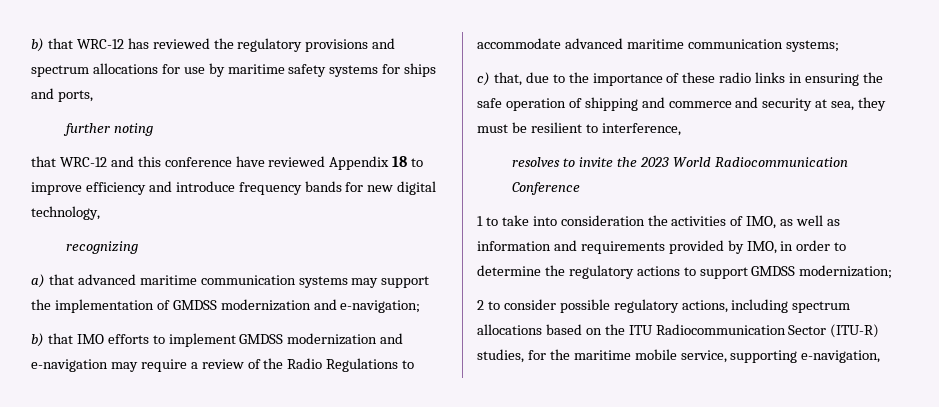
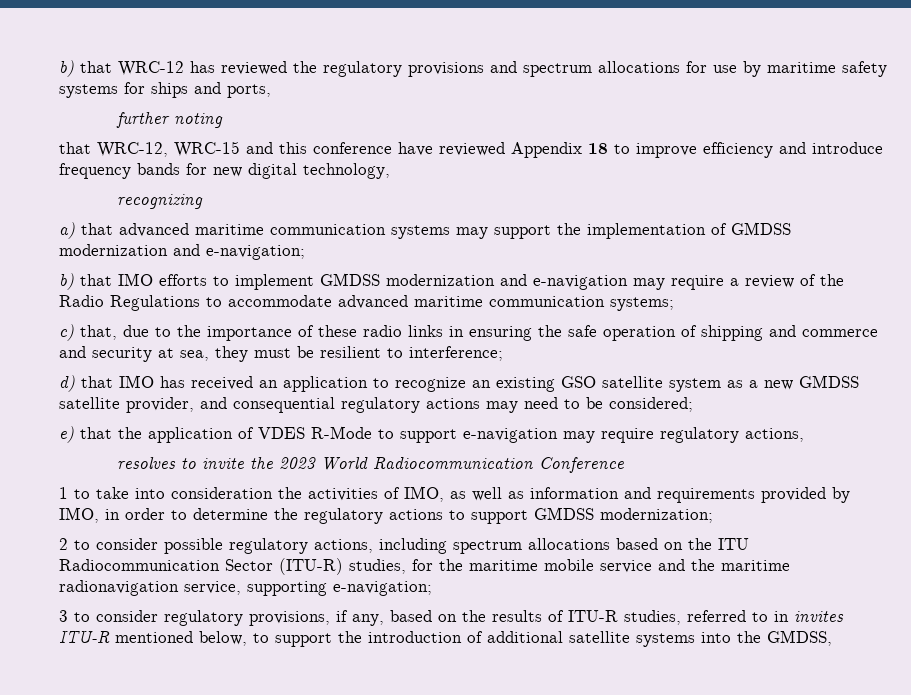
- that WRC-12 and this conference have reviewed Appendix 18 to improve efficiency and introduce frequency bands for new digital technology,
+ that WRC-12, WRC-15 and this conference have reviewed Appendix 18 to improve efficiency and introduce frequency bands for new digital technology,
- c) that, due to the importance of these radio links in ensuring the safe operation of shipping and commerce and security at sea, they must be resilient to interference,
+ c) that, due to the importance of these radio links in ensuring the safe operation of shipping and commerce and security at sea, they must be resilient to interference;
+ d) that IMO has received an application to recognize an existing GSO satellite system as a new GMDSS satellite provider, and consequential regulatory actions may need to be considered;
+ e) that the application of VDES R-Mode to support e-navigation may require regulatory actions,
- 2 to consider possible regulatory actions, including spectrum allocations based on the ITU Radiocommunication Sector (ITU-R) studies, for the maritime mobile service, supporting e-navigation,
+ 2 to consider possible regulatory actions, including spectrum allocations based on the ITU Radiocommunication Sector (ITU-R) studies, for the maritime mobile service and the maritime radionavigation service, supporting e-navigation;
+ 3 to consider regulatory provisions, if any, based on the results of ITU-R studies, referred to in invites ITU-R mentioned below, to support the introduction of additional satellite systems into the GMDSS,

